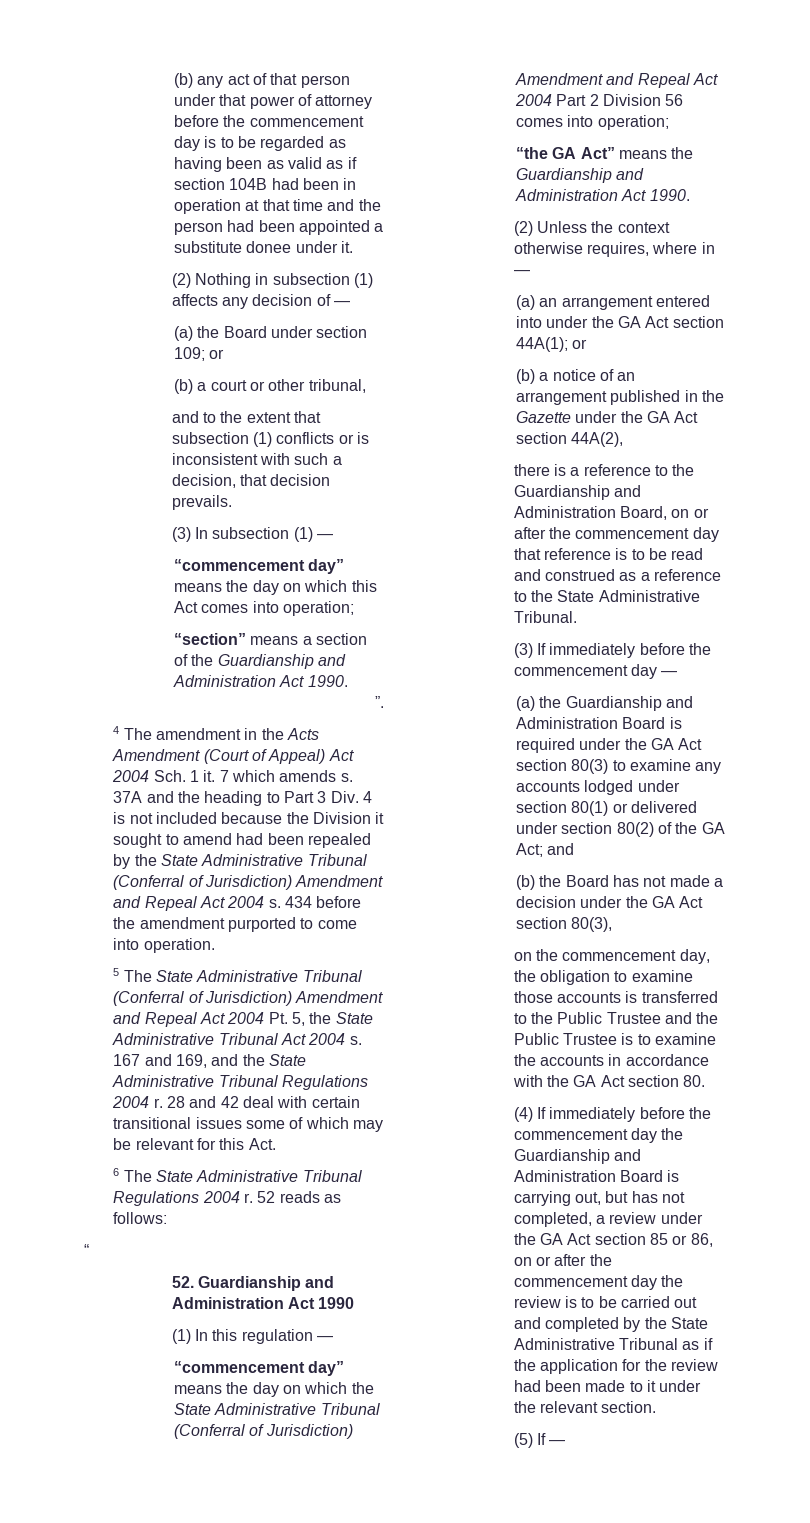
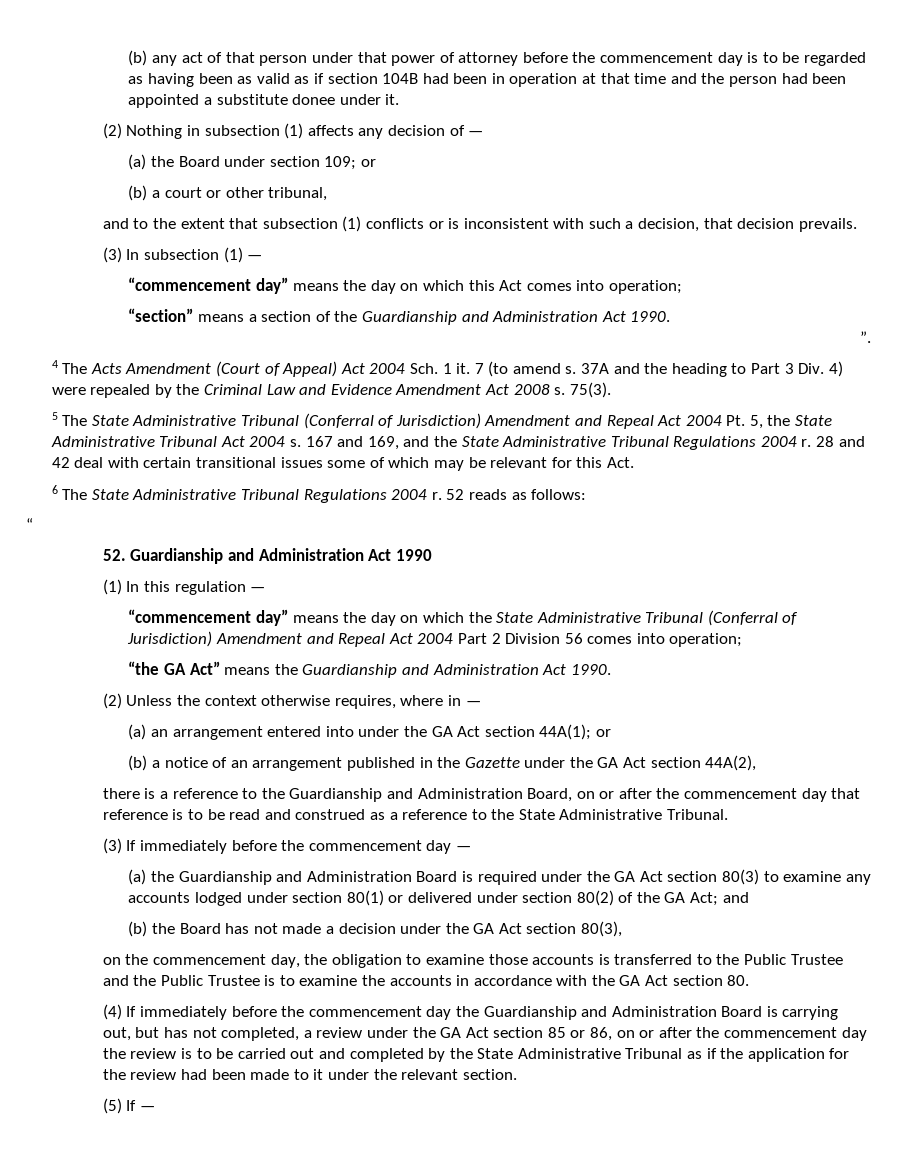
- 4 The amendment in the Acts Amendment (Court of Appeal) Act 2004 Sch. 1 it.
+ 4 The Acts Amendment (Court of Appeal) Act 2004 Sch. 1 it.
- 7 which amends s.
+ 7 (to amend s.
- 37A and the heading to Part 3 Div. 4 is not included because the Division it sought to amend had been repealed by the State Administrative Tribunal (Conferral of Jurisdiction) Amendment and Repeal Act 2004 s. 434 before the amendment purported to come into operation.
+ 37A and the heading to Part 3 Div. 4) were repealed by the Criminal Law and Evidence Amendment Act 2008 s. 75(3).

